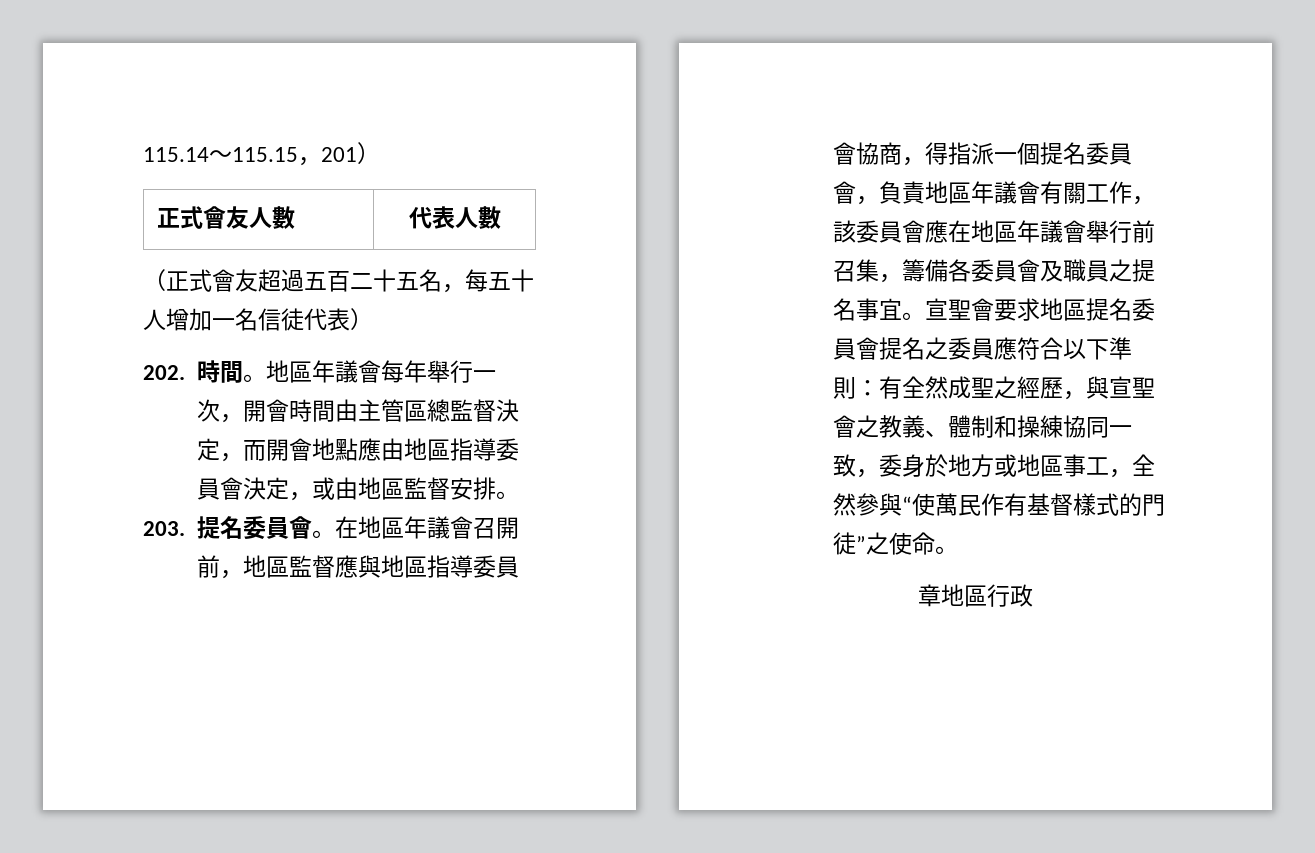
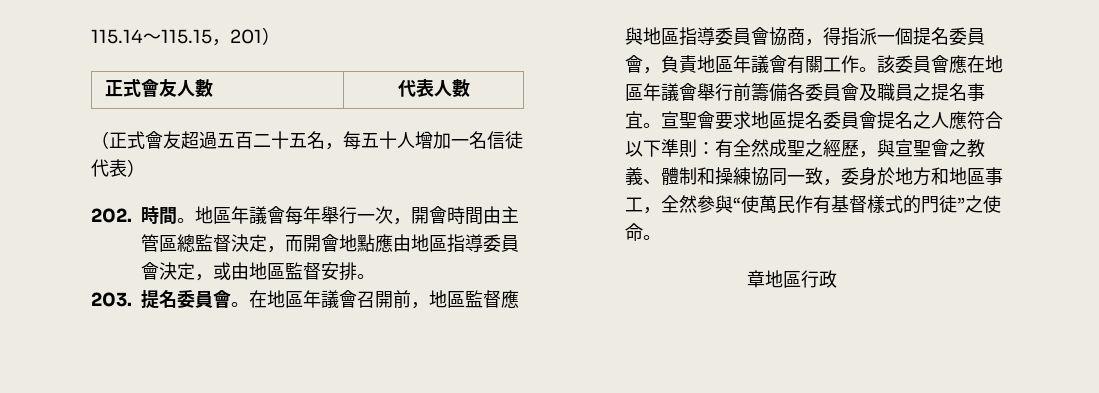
- 在地區年議會召開前，地區監督應與地區指導委員會協商，得指派一個提名委員會，負責地區年議會有關工作，該委員會應在地區年議會舉行前召集，籌備各委員會及職員之提名事宜。
+ 在地區年議會召開前，地區監督應與地區指導委員會協商，得指派一個提名委員會，負責地區年議會有關工作。該委員會應在地區年議會舉行前籌備各委員會及職員之提名事宜。
- 宣聖會要求地區提名委員會提名之委員應符合以下準則：有全然成聖之經歷，與宣聖會之教義、體制和操練協同一致，委身於地方或地區事工，全然參與“使萬民作有基督樣式的門徒”之使命。
+ 宣聖會要求地區提名委員會提名之人應符合以下準則：有全然成聖之經歷，與宣聖會之教義、體制和操練協同一致，委身於地方和地區事工，全然參與“使萬民作有基督樣式的門徒”之使命。

